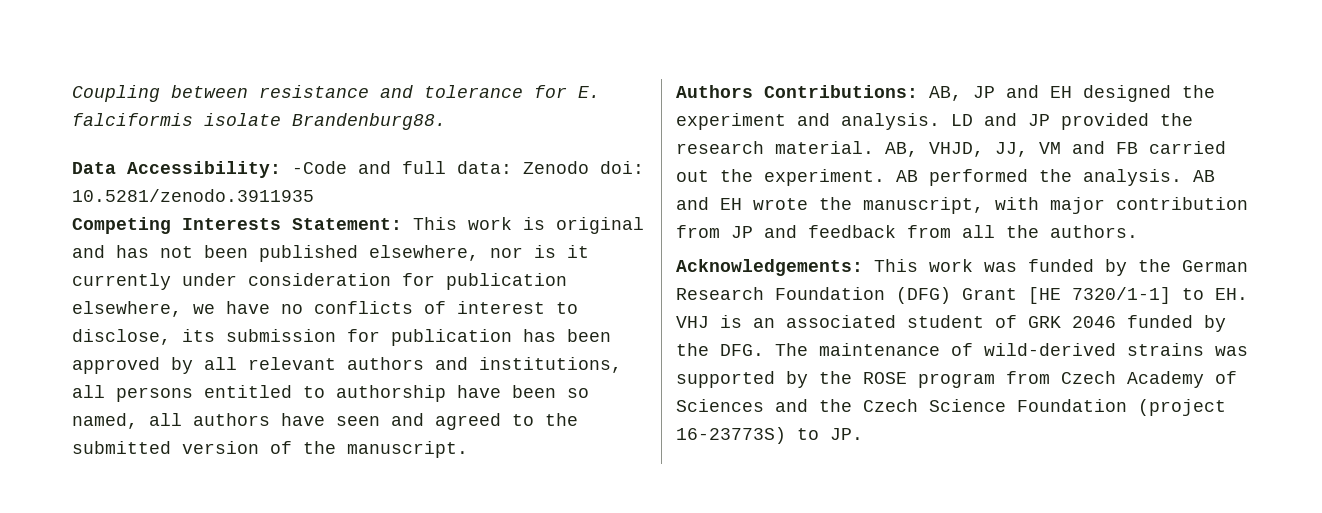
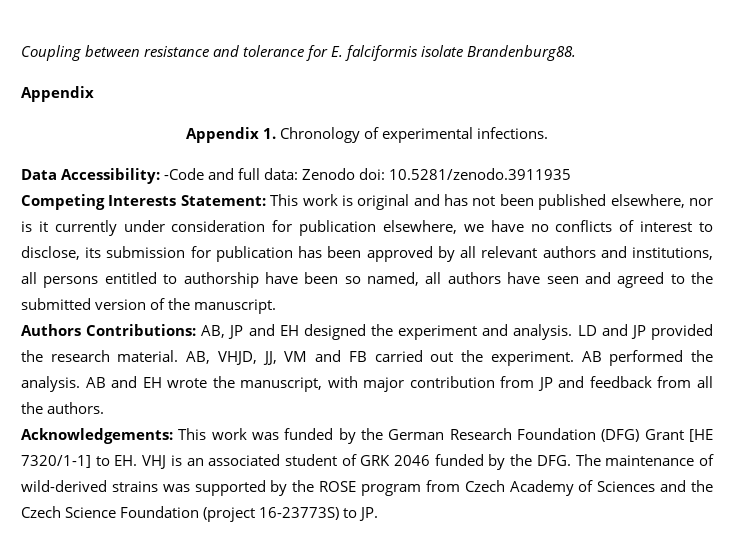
  Coupling between resistance and tolerance for E. falciformis isolate Brandenburg88.
+ Appendix
+ Appendix 1. Chronology of experimental infections.

